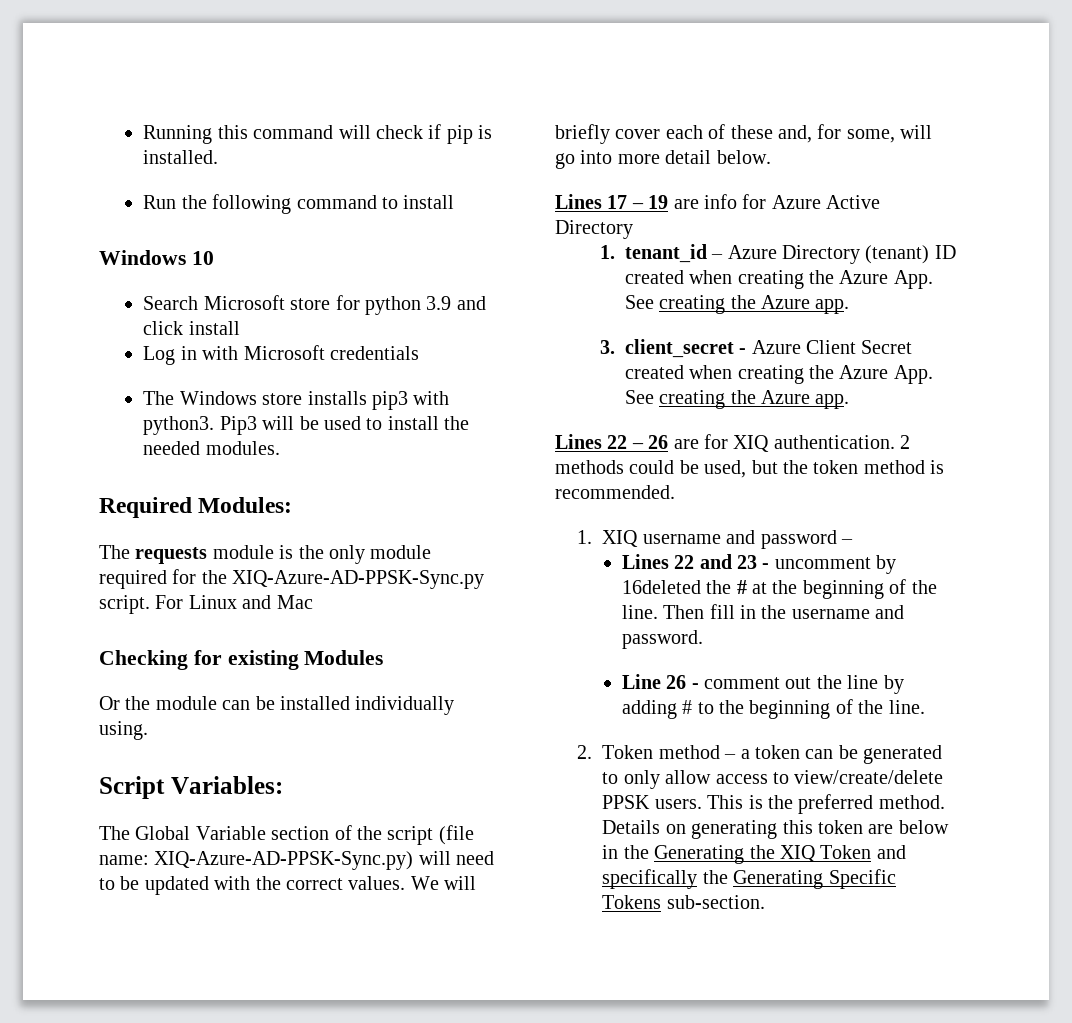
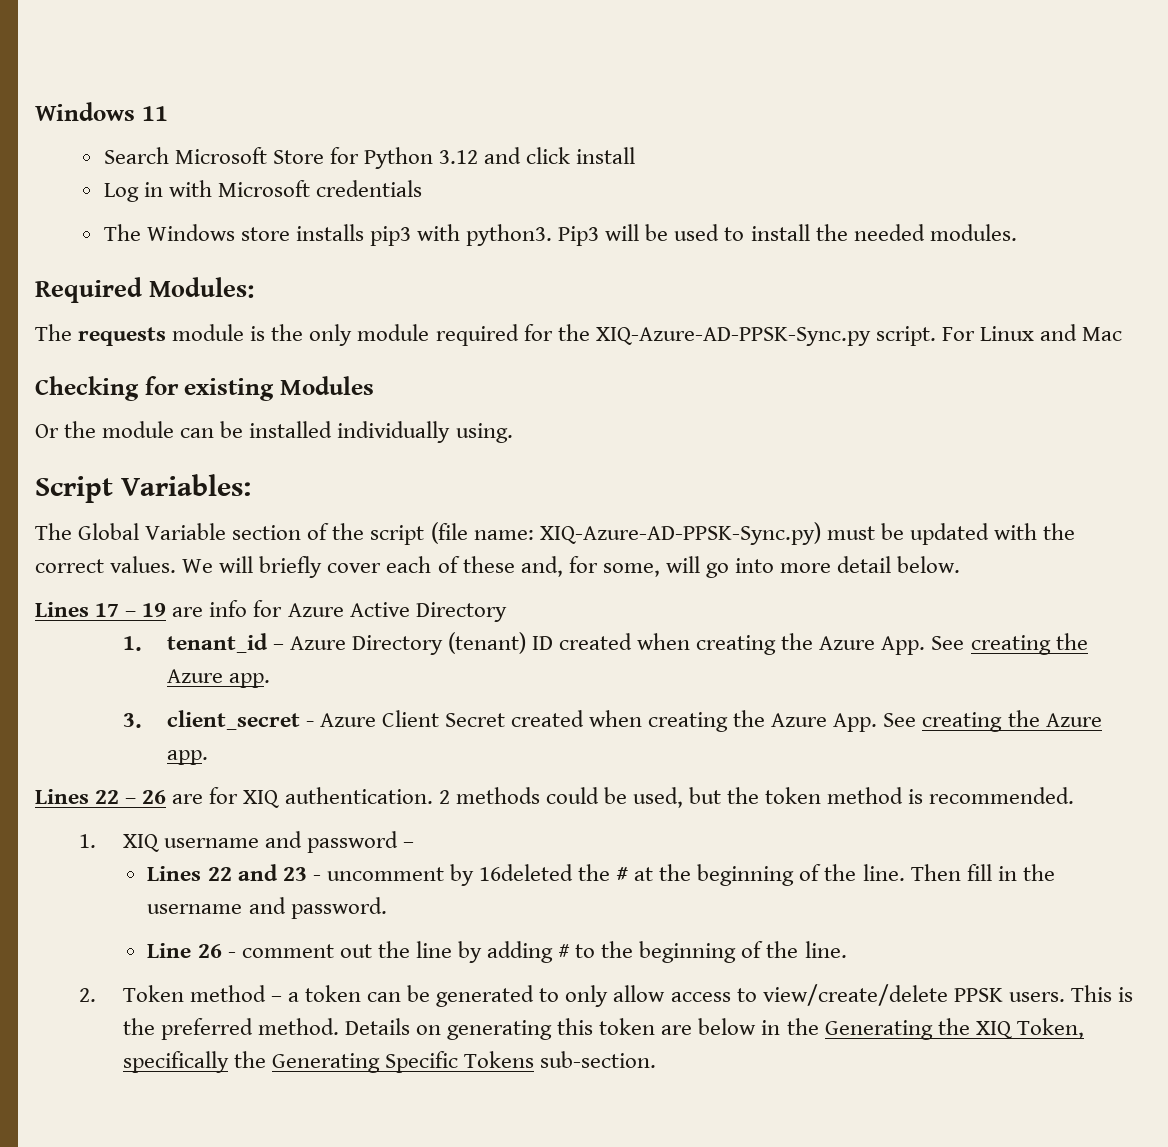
- Running this command will check if pip is installed.
- Run the following command to install
- Windows 10
- Search Microsoft store for python 3.9 and click install
+ Windows 11
+ Search Microsoft Store for Python 3.12 and click install
- The Global Variable section of the script (file name: XIQ-Azure-AD-PPSK-Sync.py) will need to be updated with the correct values.
+ The Global Variable section of the script (file name: XIQ-Azure-AD-PPSK-Sync.py) must be updated with the correct values.
- Details on generating this token are below in the Generating the XIQ Token and specifically the Generating Specific Tokens sub-section.
+ Details on generating this token are below in the Generating the XIQ Token, specifically the Generating Specific Tokens sub-section.

